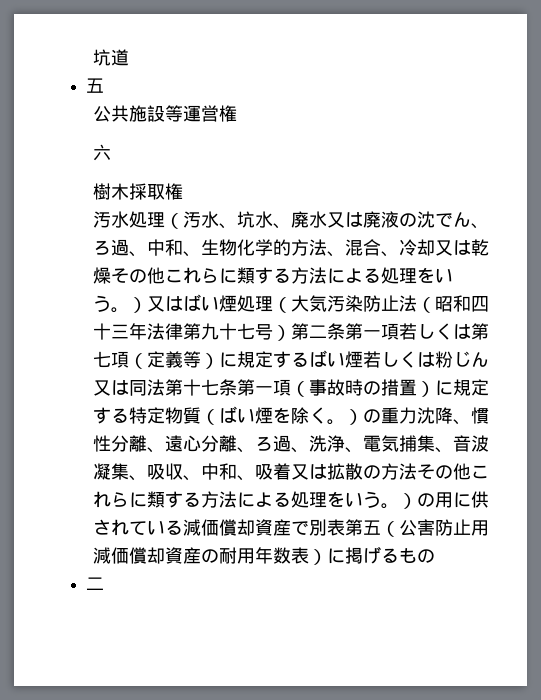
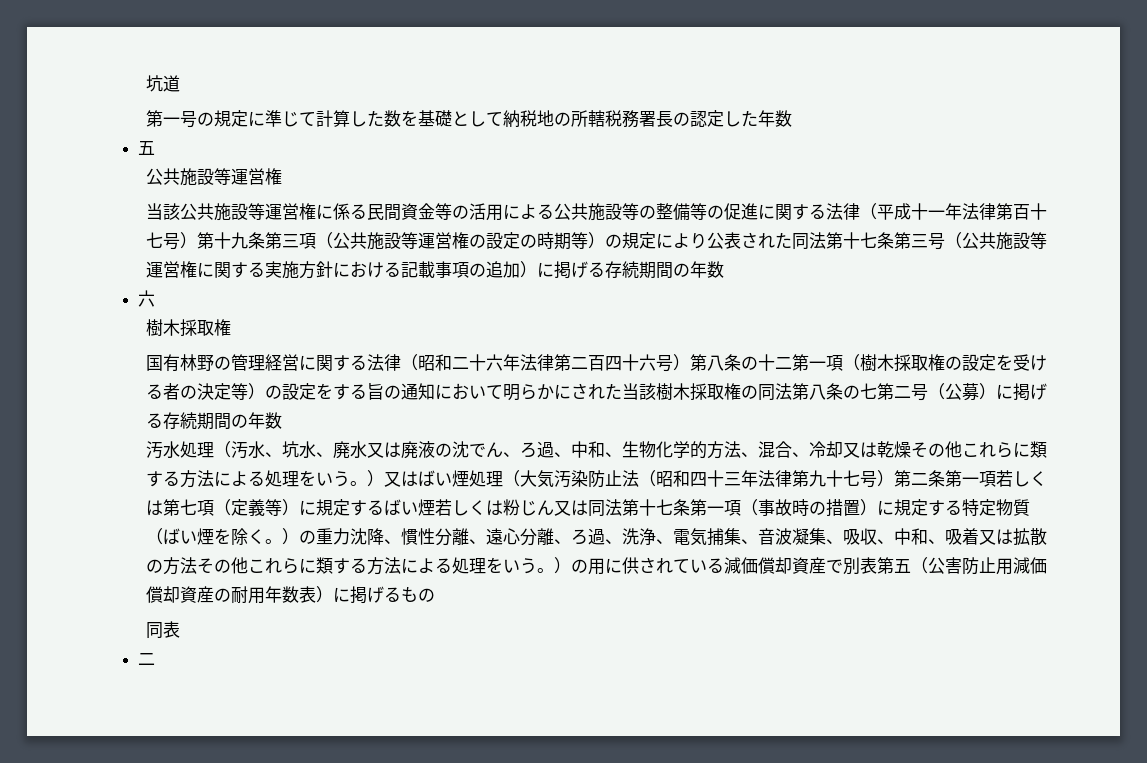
+ 第一号の規定に準じて計算した数を基礎として納税地の所轄税務署長の認定した年数
+ 当該公共施設等運営権に係る民間資金等の活用による公共施設等の整備等の促進に関する法律（平成十一年法律第百十七号）第十九条第三項（公共施設等運営権の設定の時期等）の規定により公表された同法第十七条第三号（公共施設等運営権に関する実施方針における記載事項の追加）に掲げる存続期間の年数
  六
  樹木採取権
+ 国有林野の管理経営に関する法律（昭和二十六年法律第二百四十六号）第八条の十二第一項（樹木採取権の設定を受ける者の決定等）の設定をする旨の通知において明らかにされた当該樹木採取権の同法第八条の七第二号（公募）に掲げる存続期間の年数
+ 同表

